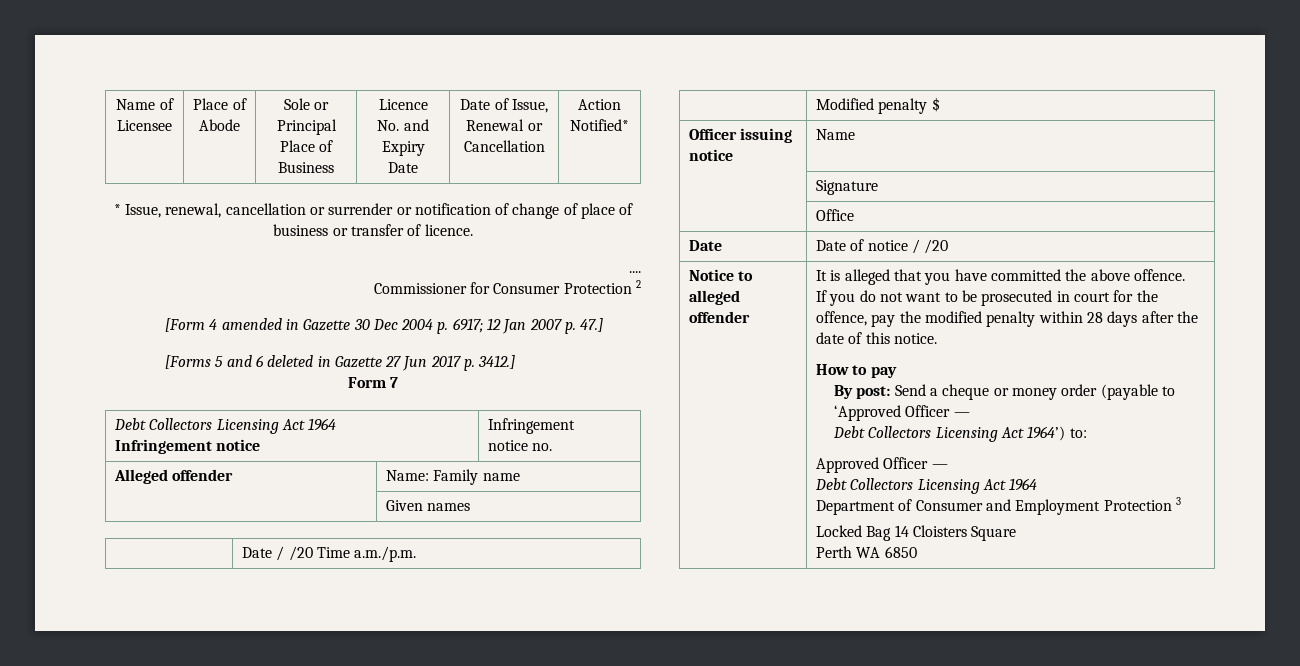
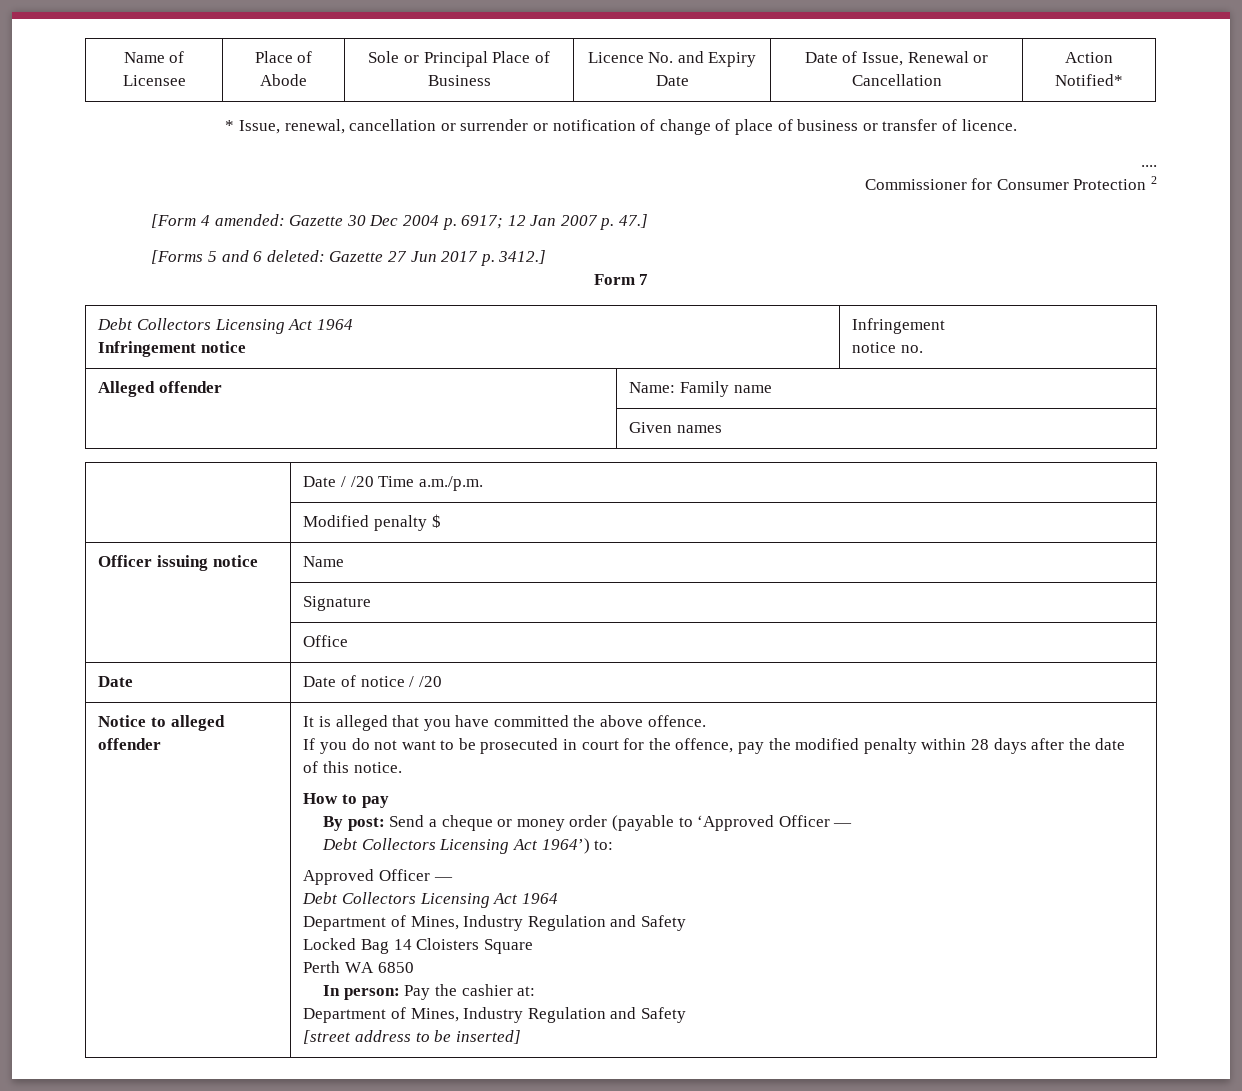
- [Form 4 amended in Gazette 30 Dec 2004 p. 6917; 12 Jan 2007 p. 47.]
+ [Form 4 amended: Gazette 30 Dec 2004 p. 6917; 12 Jan 2007 p. 47.]
- [Forms 5 and 6 deleted in Gazette 27 Jun 2017 p. 3412.]
+ [Forms 5 and 6 deleted: Gazette 27 Jun 2017 p. 3412.]
  Approved Officer —
  Debt Collectors Licensing Act 1964
- Department of Consumer and Employment Protection 3
+ Department of Mines, Industry Regulation and Safety
+ In person: Pay the cashier at:
+ Department of Mines, Industry Regulation and Safety
+ [street address to be inserted]

